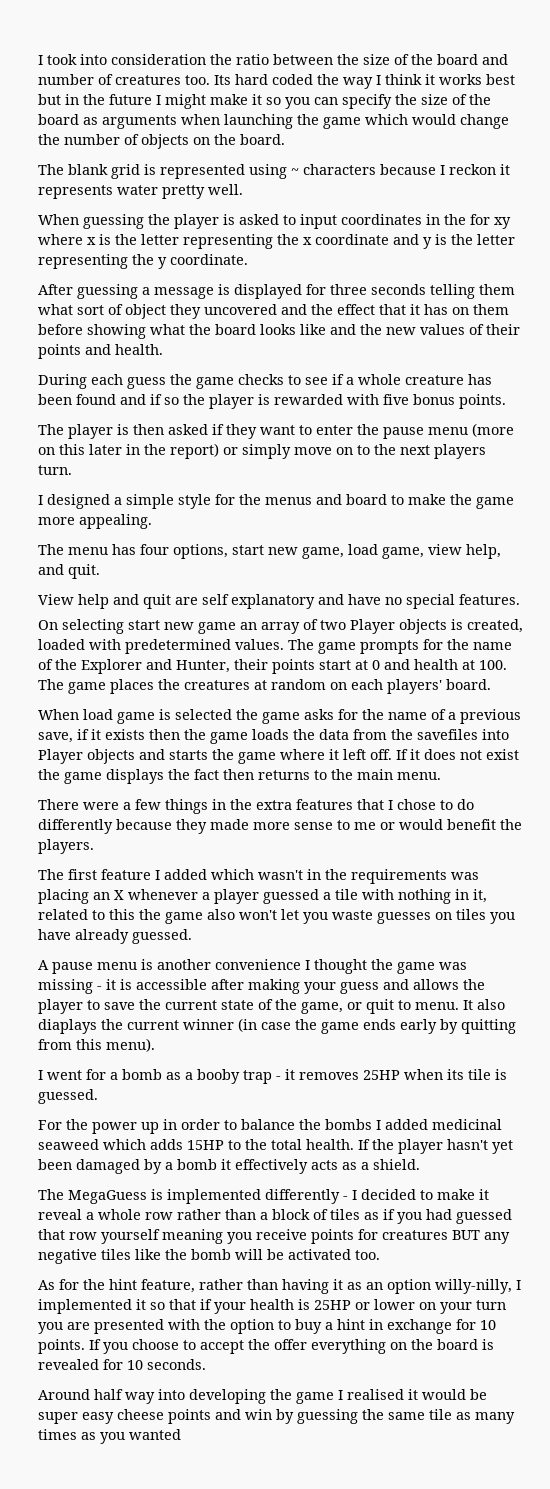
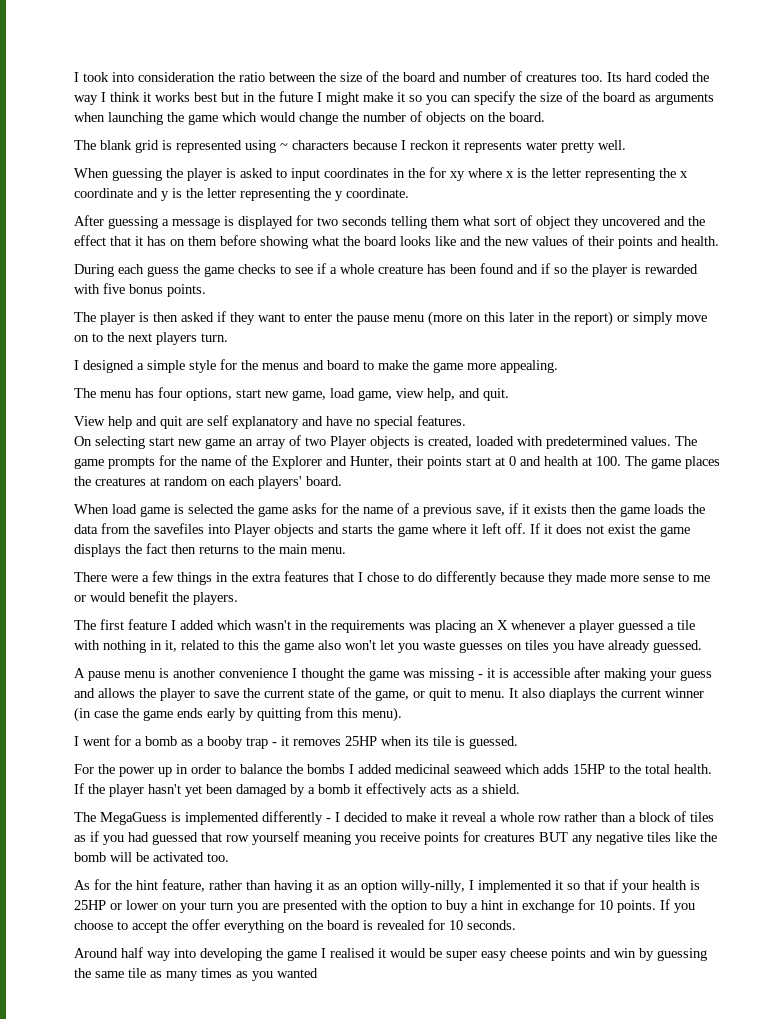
- After guessing a message is displayed for three seconds telling them what sort of object they uncovered and the effect that it has on them before showing what the board looks like and the new values of their points and health.
+ After guessing a message is displayed for two seconds telling them what sort of object they uncovered and the effect that it has on them before showing what the board looks like and the new values of their points and health.

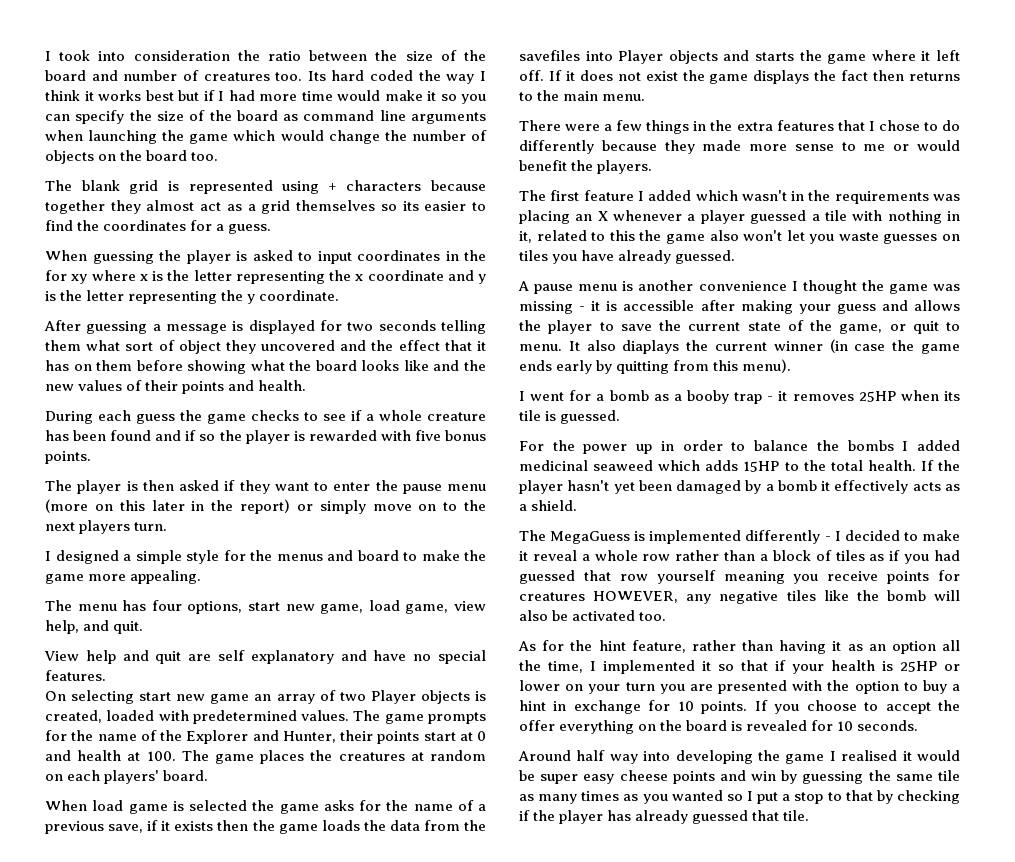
- Its hard coded the way I think it works best but in the future I might make it so you can specify the size of the board as arguments when launching the game which would change the number of objects on the board.
+ Its hard coded the way I think it works best but if I had more time would make it so you can specify the size of the board as command line arguments when launching the game which would change the number of objects on the board too.
- The blank grid is represented using ~ characters because I reckon it represents water pretty well.
+ The blank grid is represented using + characters because together they almost act as a grid themselves so its easier to find the coordinates for a guess.
- The MegaGuess is implemented differently - I decided to make it reveal a whole row rather than a block of tiles as if you had guessed that row yourself meaning you receive points for creatures BUT any negative tiles like the bomb will be activated too.
+ The MegaGuess is implemented differently - I decided to make it reveal a whole row rather than a block of tiles as if you had guessed that row yourself meaning you receive points for creatures HOWEVER, any negative tiles like the bomb will also be activated too.
- As for the hint feature, rather than having it as an option willy-nilly, I implemented it so that if your health is 25HP or lower on your turn you are presented with the option to buy a hint in exchange for 10 points.
+ As for the hint feature, rather than having it as an option all the time, I implemented it so that if your health is 25HP or lower on your turn you are presented with the option to buy a hint in exchange for 10 points.
- Around half way into developing the game I realised it would be super easy cheese points and win by guessing the same tile as many times as you wanted
+ Around half way into developing the game I realised it would be super easy cheese points and win by guessing the same tile as many times as you wanted so I put a stop to that by checking if the player has already guessed that tile.

